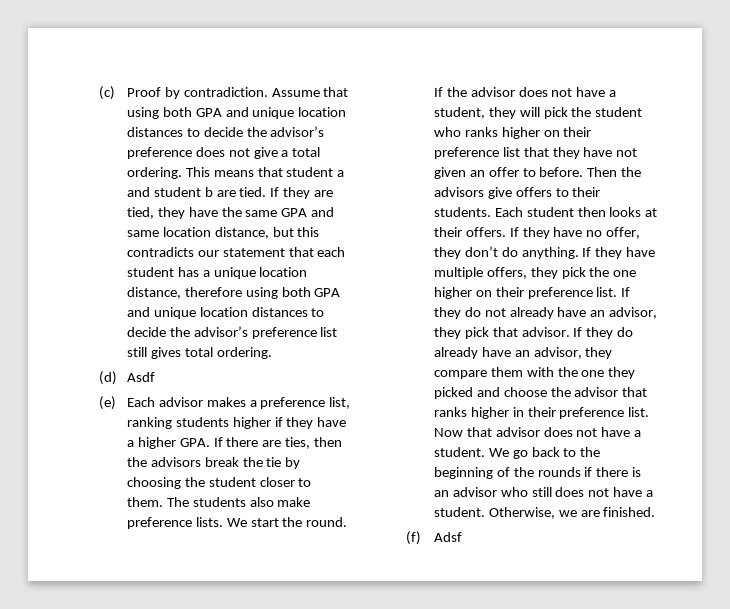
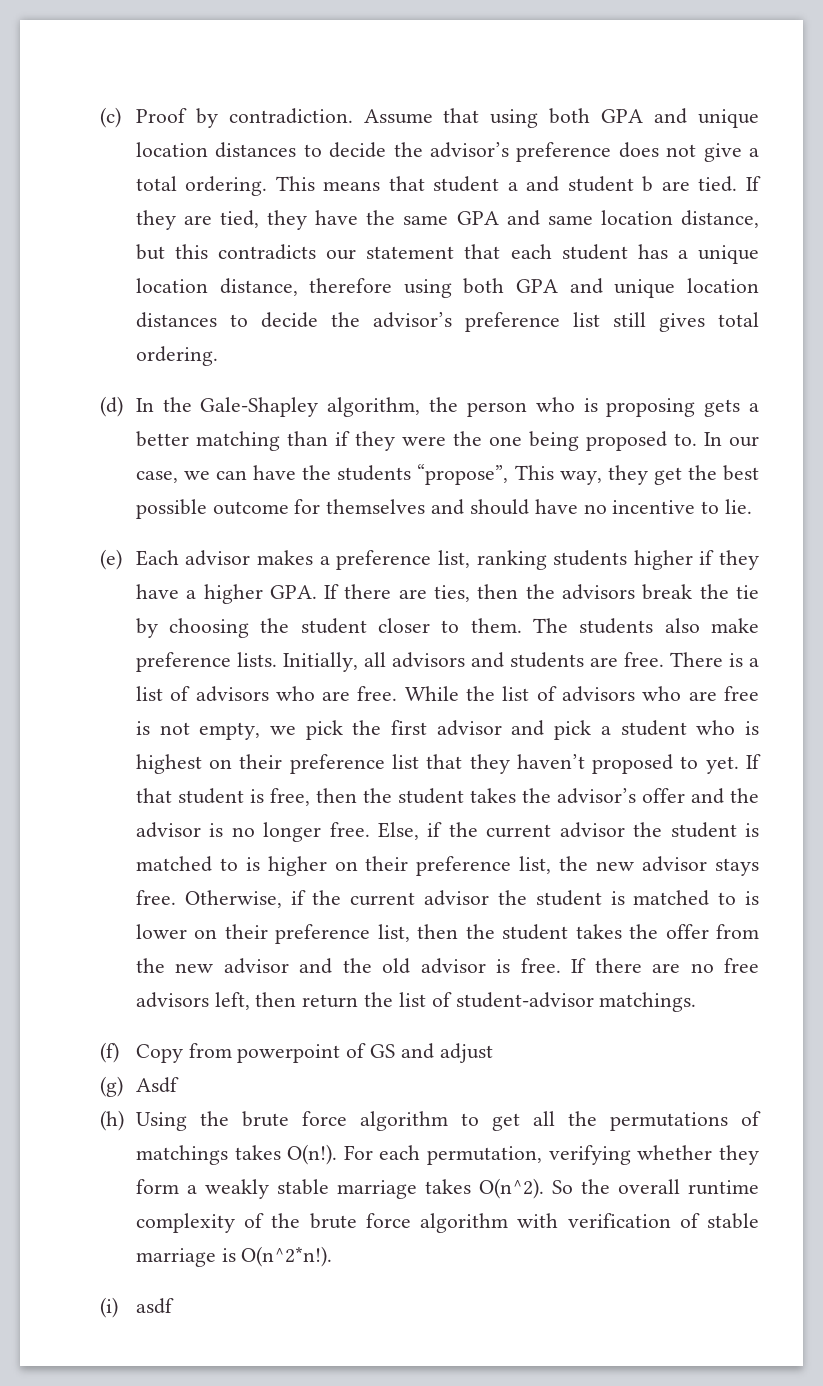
- (d) Asdf
+ (d) In the Gale-Shapley algorithm, the person who is proposing gets a better matching than if they were the one being proposed to. In our case, we can have the students “propose”, This way, they get the best possible outcome for themselves and should have no incentive to lie.
- We start the round. If the advisor does not have a student, they will pick the student who ranks higher on their preference list that they have not given an offer to before. Then the advisors give offers to their students. Each student then looks at their offers. If they have no offer, they don’t do anything. If they have multiple offers, they pick the one higher on their preference list. If they do not already have an advisor, they pick that advisor. If they do already have an advisor, they compare them with the one they picked and choose the advisor that ranks higher in their preference list. Now that advisor does not have a student. We go back to the beginning of the rounds if there is an advisor who still does not have a student. Otherwise, we are finished.
- (f) Adsf
+ Initially, all advisors and students are free. There is a list of advisors who are free. While the list of advisors who are free is not empty, we pick the first advisor and pick a student who is highest on their preference list that they haven’t proposed to yet. If that student is free, then the student takes the advisor’s offer and the advisor is no longer free. Else, if the current advisor the student is matched to is higher on their preference list, the new advisor stays free. Otherwise, if the current advisor the student is matched to is lower on their preference list, then the student takes the offer from the new advisor and the old advisor is free. If there are no free advisors left, then return the list of student-advisor matchings.
+ (f) Copy from powerpoint of GS and adjust
+ (g) Asdf
+ (h) Using the brute force algorithm to get all the permutations of matchings takes O(n!). For each permutation, verifying whether they form a weakly stable marriage takes O(n^2). So the overall runtime complexity of the brute force algorithm with verification of stable marriage is O(n^2*n!).
+ (i) asdf

